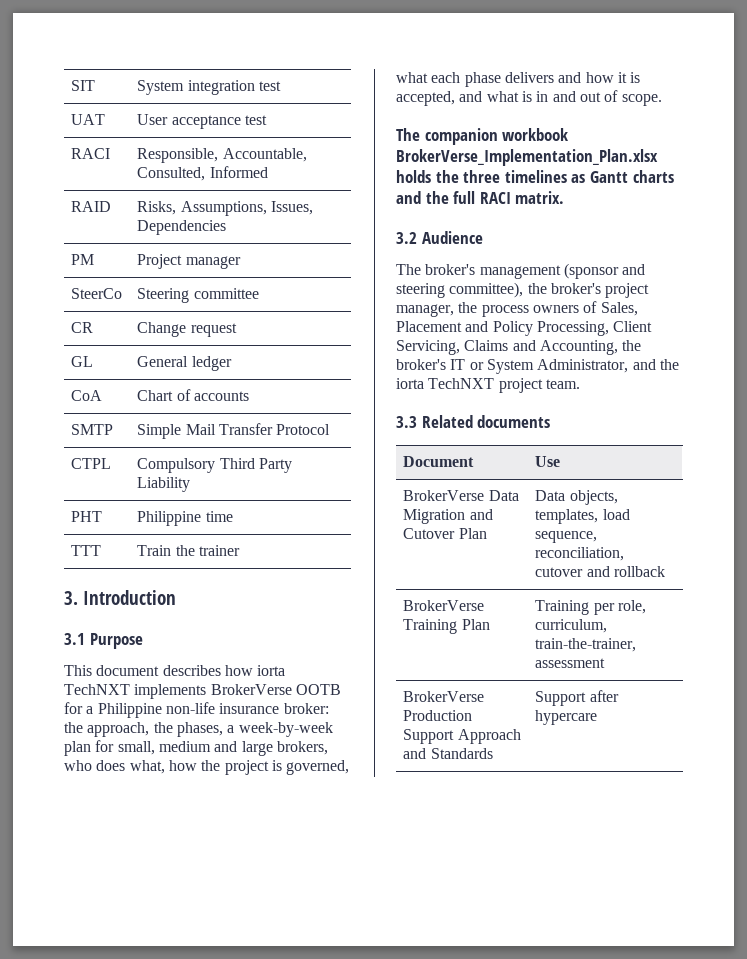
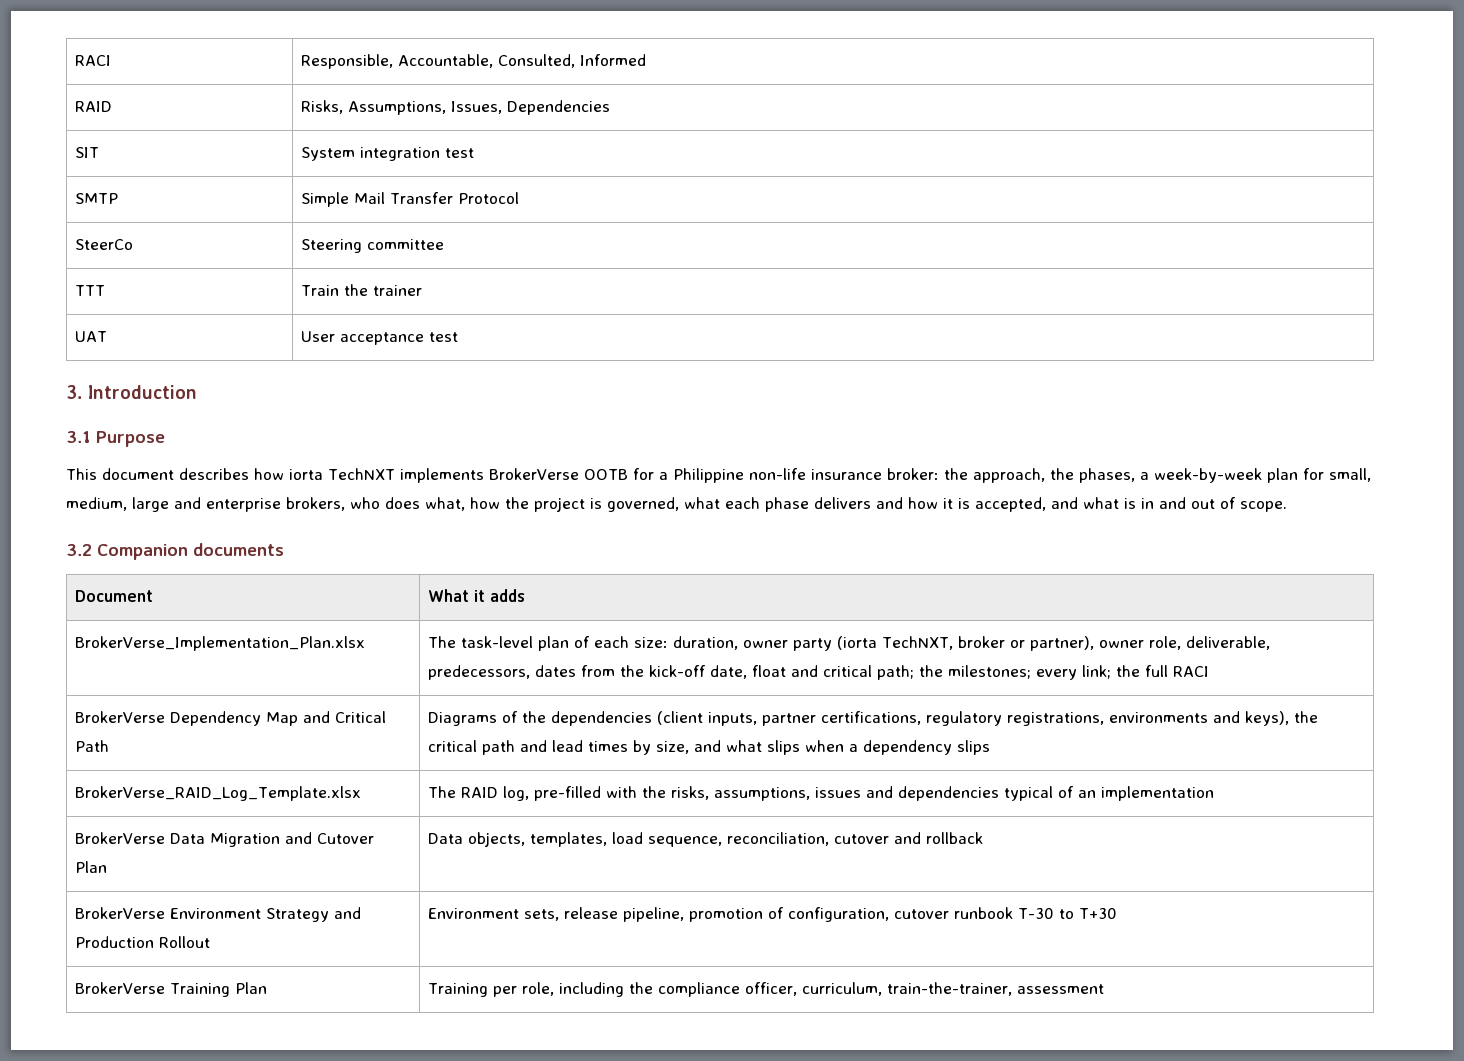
- SIT | System integration test
- UAT | User acceptance test
- PM | Project manager
- SteerCo | Steering committee
- CR | Change request
- GL | General ledger
- CoA | Chart of accounts
+ SIT | System integration test
- CTPL | Compulsory Third Party Liability
- PHT | Philippine time
+ SteerCo | Steering committee
+ UAT | User acceptance test
- This document describes how iorta TechNXT implements BrokerVerse OOTB for a Philippine non-life insurance broker: the approach, the phases, a week-by-week plan for small, medium and large brokers, who does what, how the project is governed, what each phase delivers and how it is accepted, and what is in and out of scope.
+ This document describes how iorta TechNXT implements BrokerVerse OOTB for a Philippine non-life insurance broker: the approach, the phases, a week-by-week plan for small, medium, large and enterprise brokers, who does what, how the project is governed, what each phase delivers and how it is accepted, and what is in and out of scope.
- The companion workbook BrokerVerse_Implementation_Plan.xlsx holds the three timelines as Gantt charts and the full RACI matrix.
- 3.2 Audience
- The broker's management (sponsor and steering committee), the broker's project manager, the process owners of Sales, Placement and Policy Processing, Client Servicing, Claims and Accounting, the broker's IT or System Administrator, and the iorta TechNXT project team.
- 3.3 Related documents
- Document | Use
+ 3.2 Companion documents
+ Document | What it adds
+ BrokerVerse_Implementation_Plan.xlsx | The task-level plan of each size: duration, owner party (iorta TechNXT, broker or partner), owner role, deliverable, predecessors, dates from the kick-off date, float and critical path; the milestones; every link; the full RACI
+ BrokerVerse Dependency Map and Critical Path | Diagrams of the dependencies (client inputs, partner certifications, regulatory registrations, environments and keys), the critical path and lead times by size, and what slips when a dependency slips
+ BrokerVerse_RAID_Log_Template.xlsx | The RAID log, pre-filled with the risks, assumptions, issues and dependencies typical of an implementation
+ BrokerVerse Environment Strategy and Production Rollout | Environment sets, release pipeline, promotion of configuration, cutover runbook T-30 to T+30
- BrokerVerse Training Plan | Training per role, curriculum, train-the-trainer, assessment
+ BrokerVerse Training Plan | Training per role, including the compliance officer, curriculum, train-the-trainer, assessment
- BrokerVerse Production Support Approach and Standards | Support after hypercare

